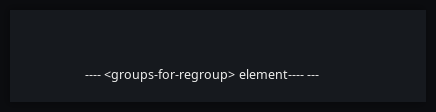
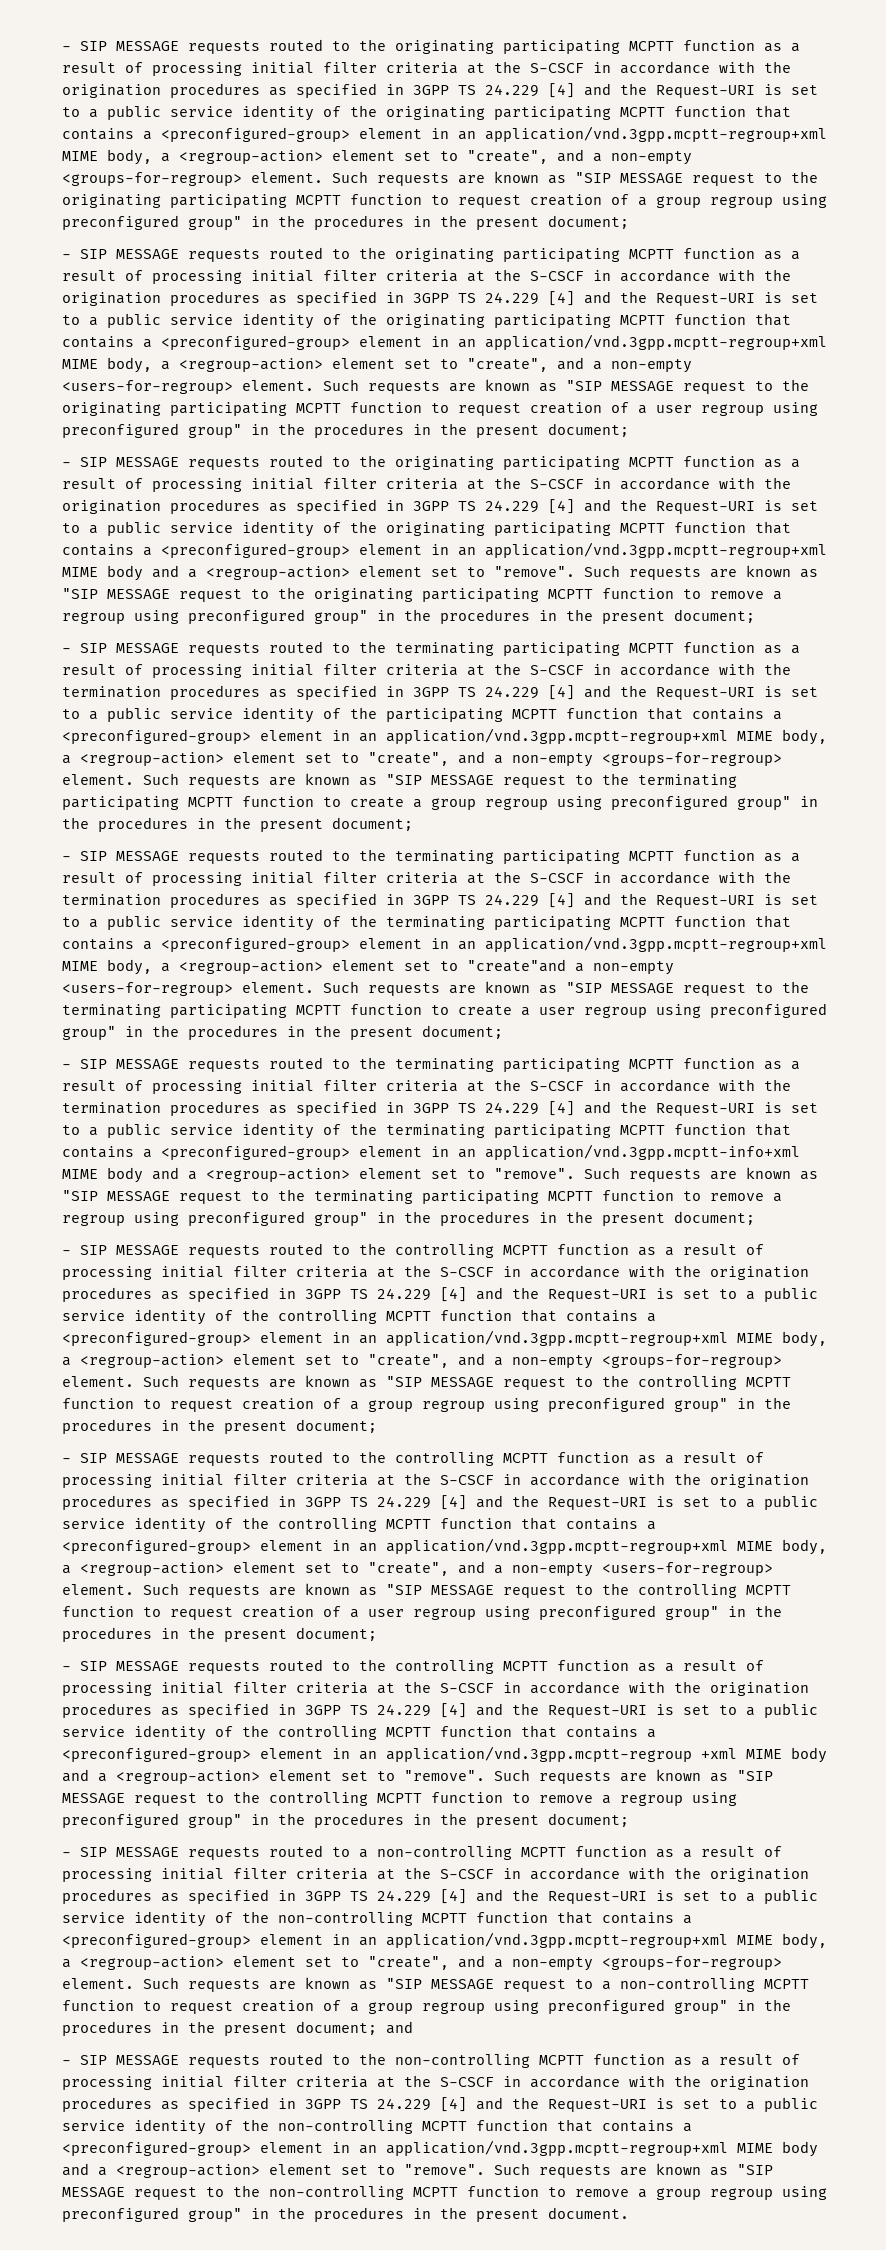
- ---- <groups-for-regroup> element---- ---
+ - SIP MESSAGE requests routed to the originating participating MCPTT function as a result of processing initial filter criteria at the S-CSCF in accordance with the origination procedures as specified in 3GPP TS 24.229 [4] and the Request-URI is set to a public service identity of the originating participating MCPTT function that contains a <preconfigured-group> element in an application/vnd.3gpp.mcptt-regroup+xml MIME body, a <regroup-action> element set to "create", and a non-empty <groups-for-regroup> element. Such requests are known as "SIP MESSAGE request to the originating participating MCPTT function to request creation of a group regroup using preconfigured group" in the procedures in the present document;
+ - SIP MESSAGE requests routed to the originating participating MCPTT function as a result of processing initial filter criteria at the S-CSCF in accordance with the origination procedures as specified in 3GPP TS 24.229 [4] and the Request-URI is set to a public service identity of the originating participating MCPTT function that contains a <preconfigured-group> element in an application/vnd.3gpp.mcptt-regroup+xml MIME body, a <regroup-action> element set to "create", and a non-empty <users-for-regroup> element. Such requests are known as "SIP MESSAGE request to the originating participating MCPTT function to request creation of a user regroup using preconfigured group" in the procedures in the present document;
+ - SIP MESSAGE requests routed to the originating participating MCPTT function as a result of processing initial filter criteria at the S-CSCF in accordance with the origination procedures as specified in 3GPP TS 24.229 [4] and the Request-URI is set to a public service identity of the originating participating MCPTT function that contains a <preconfigured-group> element in an application/vnd.3gpp.mcptt-regroup+xml MIME body and a <regroup-action> element set to "remove". Such requests are known as "SIP MESSAGE request to the originating participating MCPTT function to remove a regroup using preconfigured group" in the procedures in the present document;
+ - SIP MESSAGE requests routed to the terminating participating MCPTT function as a result of processing initial filter criteria at the S-CSCF in accordance with the termination procedures as specified in 3GPP TS 24.229 [4] and the Request-URI is set to a public service identity of the participating MCPTT function that contains a <preconfigured-group> element in an application/vnd.3gpp.mcptt-regroup+xml MIME body, a <regroup-action> element set to "create", and a non-empty <groups-for-regroup> element. Such requests are known as "SIP MESSAGE request to the terminating participating MCPTT function to create a group regroup using preconfigured group" in the procedures in the present document;
+ - SIP MESSAGE requests routed to the terminating participating MCPTT function as a result of processing initial filter criteria at the S-CSCF in accordance with the termination procedures as specified in 3GPP TS 24.229 [4] and the Request-URI is set to a public service identity of the terminating participating MCPTT function that contains a <preconfigured-group> element in an application/vnd.3gpp.mcptt-regroup+xml MIME body, a <regroup-action> element set to "create"and a non-empty <users-for-regroup> element. Such requests are known as "SIP MESSAGE request to the terminating participating MCPTT function to create a user regroup using preconfigured group" in the procedures in the present document;
+ - SIP MESSAGE requests routed to the terminating participating MCPTT function as a result of processing initial filter criteria at the S-CSCF in accordance with the termination procedures as specified in 3GPP TS 24.229 [4] and the Request-URI is set to a public service identity of the terminating participating MCPTT function that contains a <preconfigured-group> element in an application/vnd.3gpp.mcptt-info+xml MIME body and a <regroup-action> element set to "remove". Such requests are known as "SIP MESSAGE request to the terminating participating MCPTT function to remove a regroup using preconfigured group" in the procedures in the present document;
+ - SIP MESSAGE requests routed to the controlling MCPTT function as a result of processing initial filter criteria at the S-CSCF in accordance with the origination procedures as specified in 3GPP TS 24.229 [4] and the Request-URI is set to a public service identity of the controlling MCPTT function that contains a <preconfigured-group> element in an application/vnd.3gpp.mcptt-regroup+xml MIME body, a <regroup-action> element set to "create", and a non-empty <groups-for-regroup> element. Such requests are known as "SIP MESSAGE request to the controlling MCPTT function to request creation of a group regroup using preconfigured group" in the procedures in the present document;
+ - SIP MESSAGE requests routed to the controlling MCPTT function as a result of processing initial filter criteria at the S-CSCF in accordance with the origination procedures as specified in 3GPP TS 24.229 [4] and the Request-URI is set to a public service identity of the controlling MCPTT function that contains a <preconfigured-group> element in an application/vnd.3gpp.mcptt-regroup+xml MIME body, a <regroup-action> element set to "create", and a non-empty <users-for-regroup> element. Such requests are known as "SIP MESSAGE request to the controlling MCPTT function to request creation of a user regroup using preconfigured group" in the procedures in the present document;
+ - SIP MESSAGE requests routed to the controlling MCPTT function as a result of processing initial filter criteria at the S-CSCF in accordance with the origination procedures as specified in 3GPP TS 24.229 [4] and the Request-URI is set to a public service identity of the controlling MCPTT function that contains a <preconfigured-group> element in an application/vnd.3gpp.mcptt-regroup +xml MIME body and a <regroup-action> element set to "remove". Such requests are known as "SIP MESSAGE request to the controlling MCPTT function to remove a regroup using preconfigured group" in the procedures in the present document;
+ - SIP MESSAGE requests routed to a non-controlling MCPTT function as a result of processing initial filter criteria at the S-CSCF in accordance with the origination procedures as specified in 3GPP TS 24.229 [4] and the Request-URI is set to a public service identity of the non-controlling MCPTT function that contains a <preconfigured-group> element in an application/vnd.3gpp.mcptt-regroup+xml MIME body, a <regroup-action> element set to "create", and a non-empty <groups-for-regroup> element. Such requests are known as "SIP MESSAGE request to a non-controlling MCPTT function to request creation of a group regroup using preconfigured group" in the procedures in the present document; and
+ - SIP MESSAGE requests routed to the non-controlling MCPTT function as a result of processing initial filter criteria at the S-CSCF in accordance with the origination procedures as specified in 3GPP TS 24.229 [4] and the Request-URI is set to a public service identity of the non-controlling MCPTT function that contains a <preconfigured-group> element in an application/vnd.3gpp.mcptt-regroup+xml MIME body and a <regroup-action> element set to "remove". Such requests are known as "SIP MESSAGE request to the non-controlling MCPTT function to remove a group regroup using preconfigured group" in the procedures in the present document.

